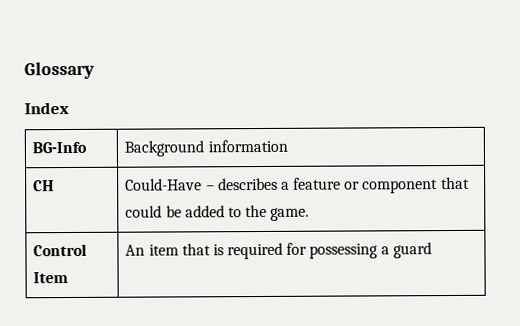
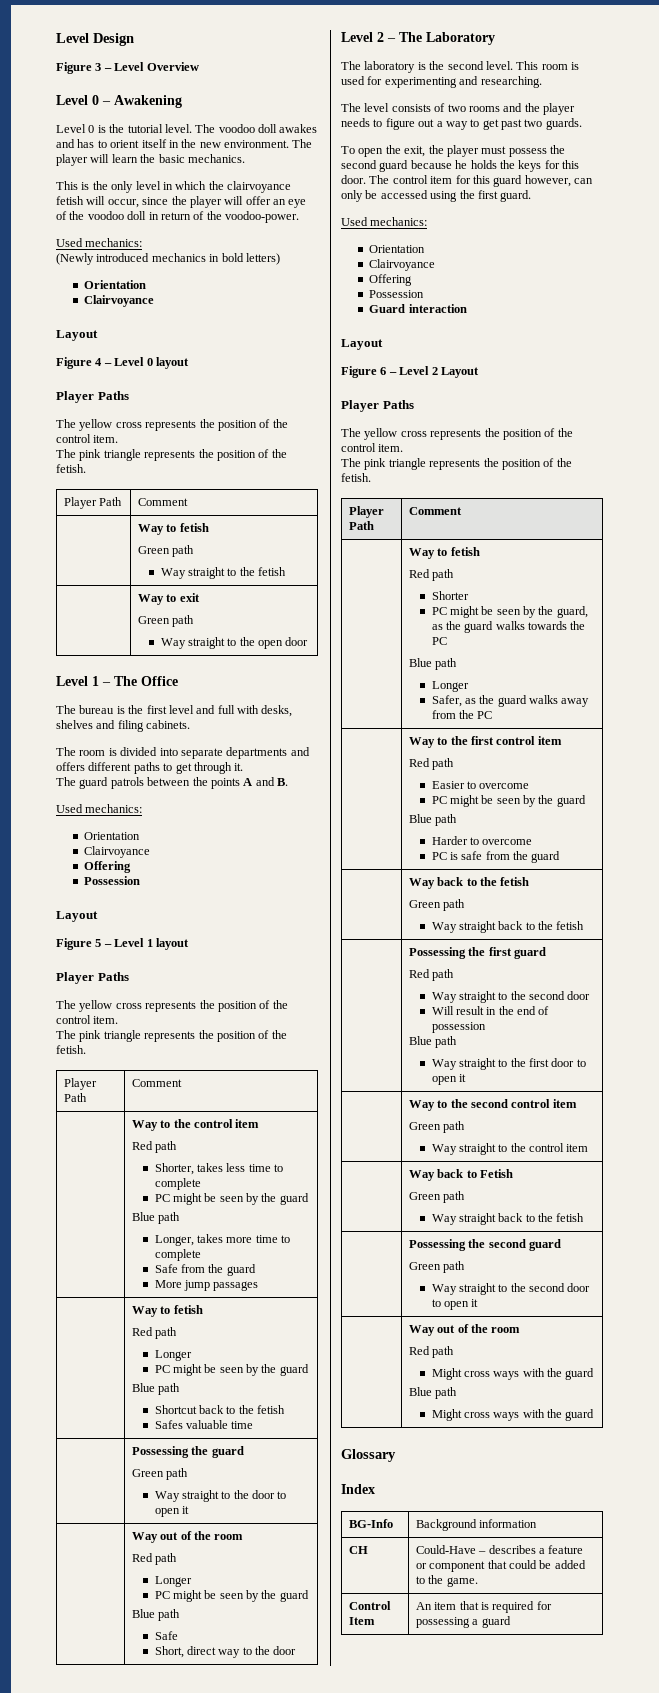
+ Level Design
+ Figure 3 – Level Overview
+ Level 0 – Awakening
+ Level 0 is the tutorial level. The voodoo doll awakes and has to orient itself in the new environment. The player will learn the basic mechanics.
+ This is the only level in which the clairvoyance fetish will occur, since the player will offer an eye of the voodoo doll in return of the voodoo-power.
+ Used mechanics:
+ (Newly introduced mechanics in bold letters)
+ Orientation
+ Clairvoyance
+ Layout
+ Figure 4 – Level 0 layout
+ Player Paths
+ The yellow cross represents the position of the control item.
+ The pink triangle represents the position of the fetish.
+ Player Path | Comment
+ | Way to fetish
+ Green path
+ Way straight to the fetish
+ | Way to exit
+ Green path
+ Way straight to the open door
+ Level 1 – The Office
+ The bureau is the first level and full with desks, shelves and filing cabinets.
+ The room is divided into separate departments and offers different paths to get through it.
+ The guard patrols between the points A and B.
+ Used mechanics:
+ Orientation
+ Clairvoyance
+ Offering
+ Possession
+ Layout
+ Figure 5 – Level 1 layout
+ Player Paths
+ The yellow cross represents the position of the control item.
+ The pink triangle represents the position of the fetish.
+ Player Path | Comment
+ | Way to the control item
+ Red path
+ Shorter, takes less time to complete
+ PC might be seen by the guard
+ Blue path
+ Longer, takes more time to complete
+ Safe from the guard
+ More jump passages
+ | Way to fetish
+ Red path
+ Longer
+ PC might be seen by the guard
+ Blue path
+ Shortcut back to the fetish
+ Safes valuable time
+ | Possessing the guard
+ Green path
+ Way straight to the door to open it
+ | Way out of the room
+ Red path
+ Longer
+ PC might be seen by the guard
+ Blue path
+ Safe
+ Short, direct way to the door
+ Level 2 – The Laboratory
+ The laboratory is the second level. This room is used for experimenting and researching.
+ The level consists of two rooms and the player needs to figure out a way to get past two guards.
+ To open the exit, the player must possess the second guard because he holds the keys for this door. The control item for this guard however, can only be accessed using the first guard.
+ Used mechanics:
+ Orientation
+ Clairvoyance
+ Offering
+ Possession
+ Guard interaction
+ Layout
+ Figure 6 – Level 2 Layout
+ Player Paths
+ The yellow cross represents the position of the control item.
+ The pink triangle represents the position of the fetish.
+ Player Path | Comment
+ | Way to fetish
+ Red path
+ Shorter
+ PC might be seen by the guard, as the guard walks towards the PC
+ Blue path
+ Longer
+ Safer, as the guard walks away from the PC
+ | Way to the first control item
+ Red path
+ Easier to overcome
+ PC might be seen by the guard
+ Blue path
+ Harder to overcome
+ PC is safe from the guard
+ | Way back to the fetish
+ Green path
+ Way straight back to the fetish
+ | Possessing the first guard
+ Red path
+ Way straight to the second door
+ Will result in the end of possession
+ Blue path
+ Way straight to the first door to open it
+ | Way to the second control item
+ Green path
+ Way straight to the control item
+ | Way back to Fetish
+ Green path
+ Way straight back to the fetish
+ | Possessing the second guard
+ Green path
+ Way straight to the second door to open it
+ | Way out of the room
+ Red path
+ Might cross ways with the guard
+ Blue path
+ Might cross ways with the guard

